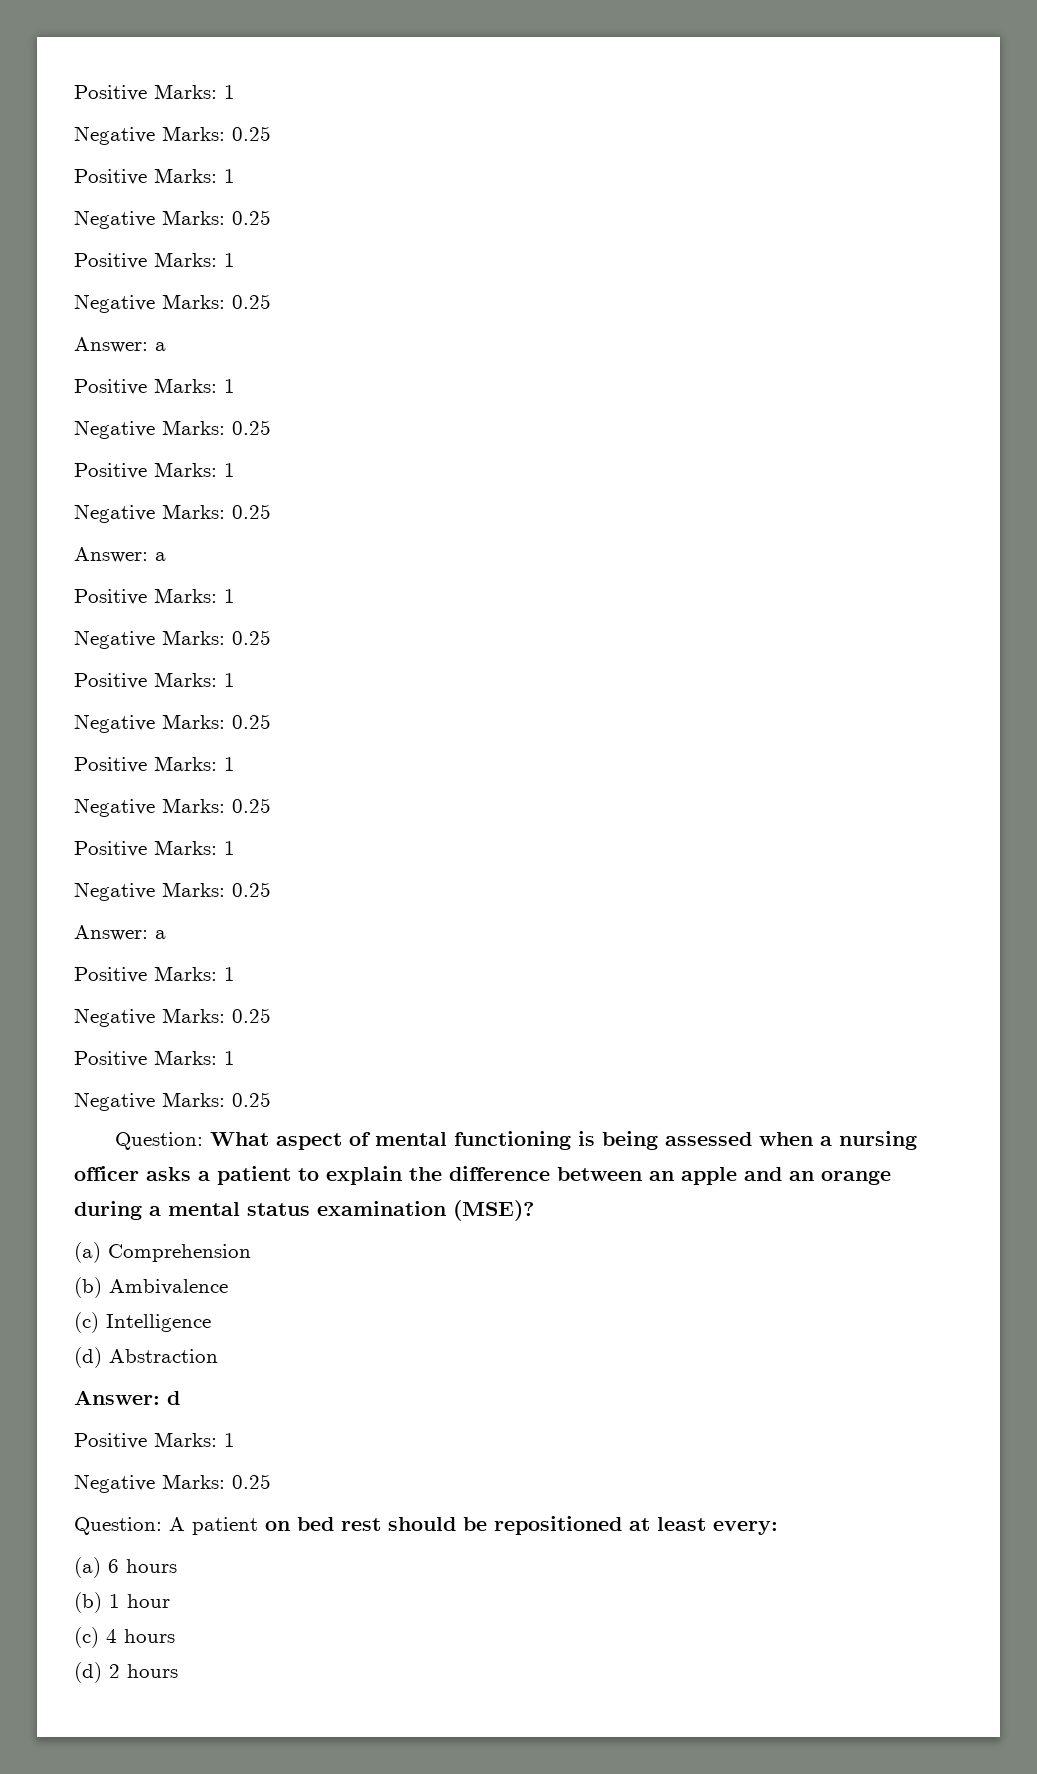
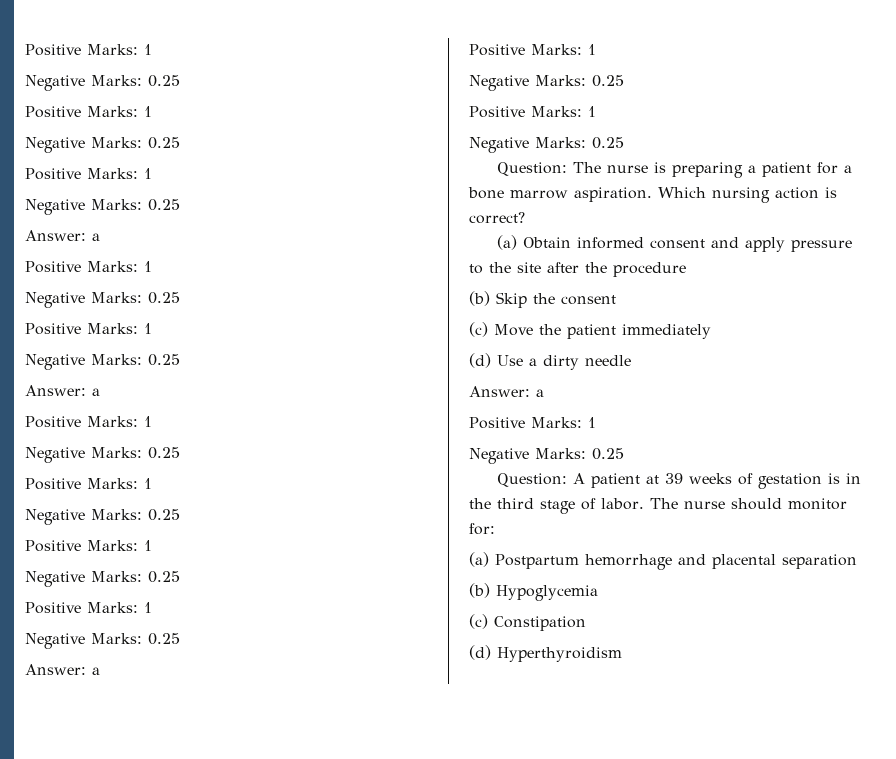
- Question: What aspect of mental functioning is being assessed when a nursing officer asks a patient to explain the difference between an apple and an orange during a mental status examination (MSE)?
- (a) Comprehension
- (b) Ambivalence
- (c) Intelligence
- (d) Abstraction
- Answer: d
+ Question: The nurse is preparing a patient for a bone marrow aspiration. Which nursing action is correct?
+ (a) Obtain informed consent and apply pressure to the site after the procedure
+ (b) Skip the consent
+ (c) Move the patient immediately
+ (d) Use a dirty needle
+ Answer: a
- Question: A patient on bed rest should be repositioned at least every:
- (a) 6 hours
- (b) 1 hour
- (c) 4 hours
- (d) 2 hours
+ Question: A patient at 39 weeks of gestation is in the third stage of labor. The nurse should monitor for:
+ (a) Postpartum hemorrhage and placental separation
+ (b) Hypoglycemia
+ (c) Constipation
+ (d) Hyperthyroidism

